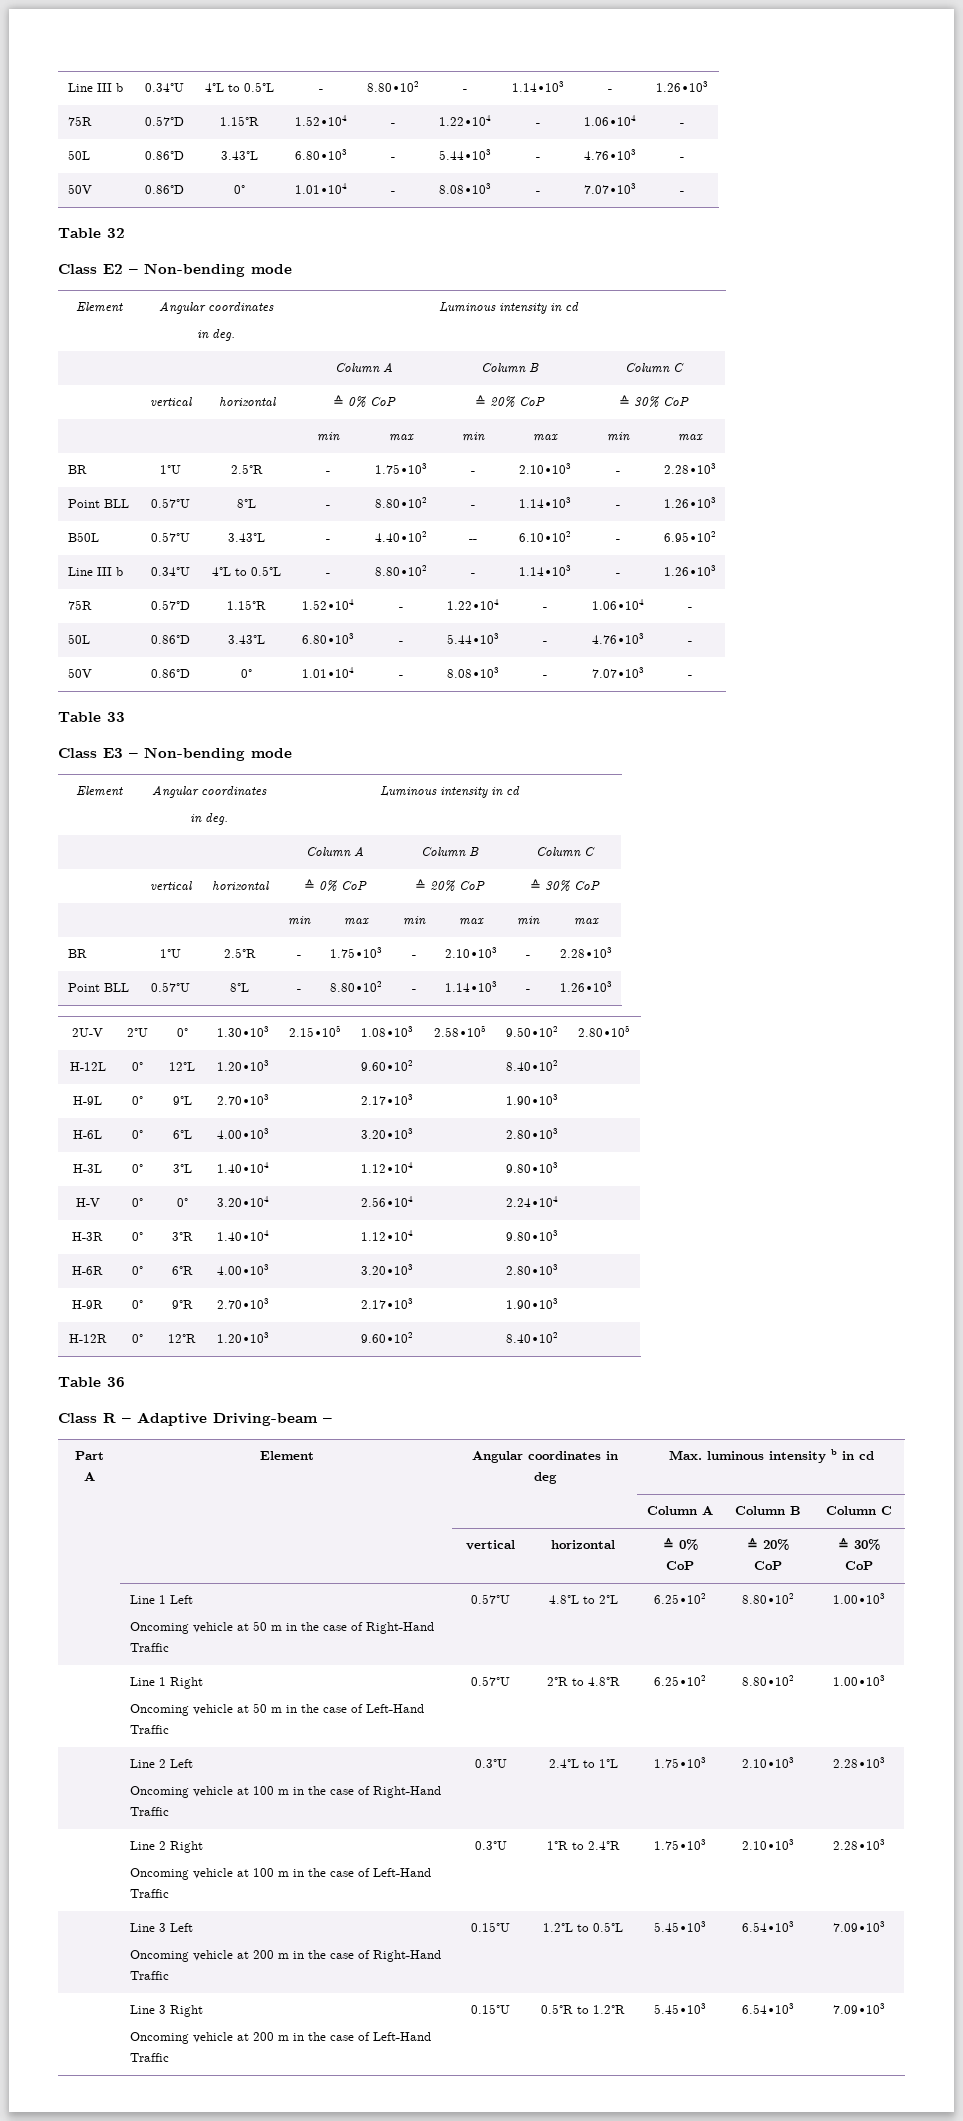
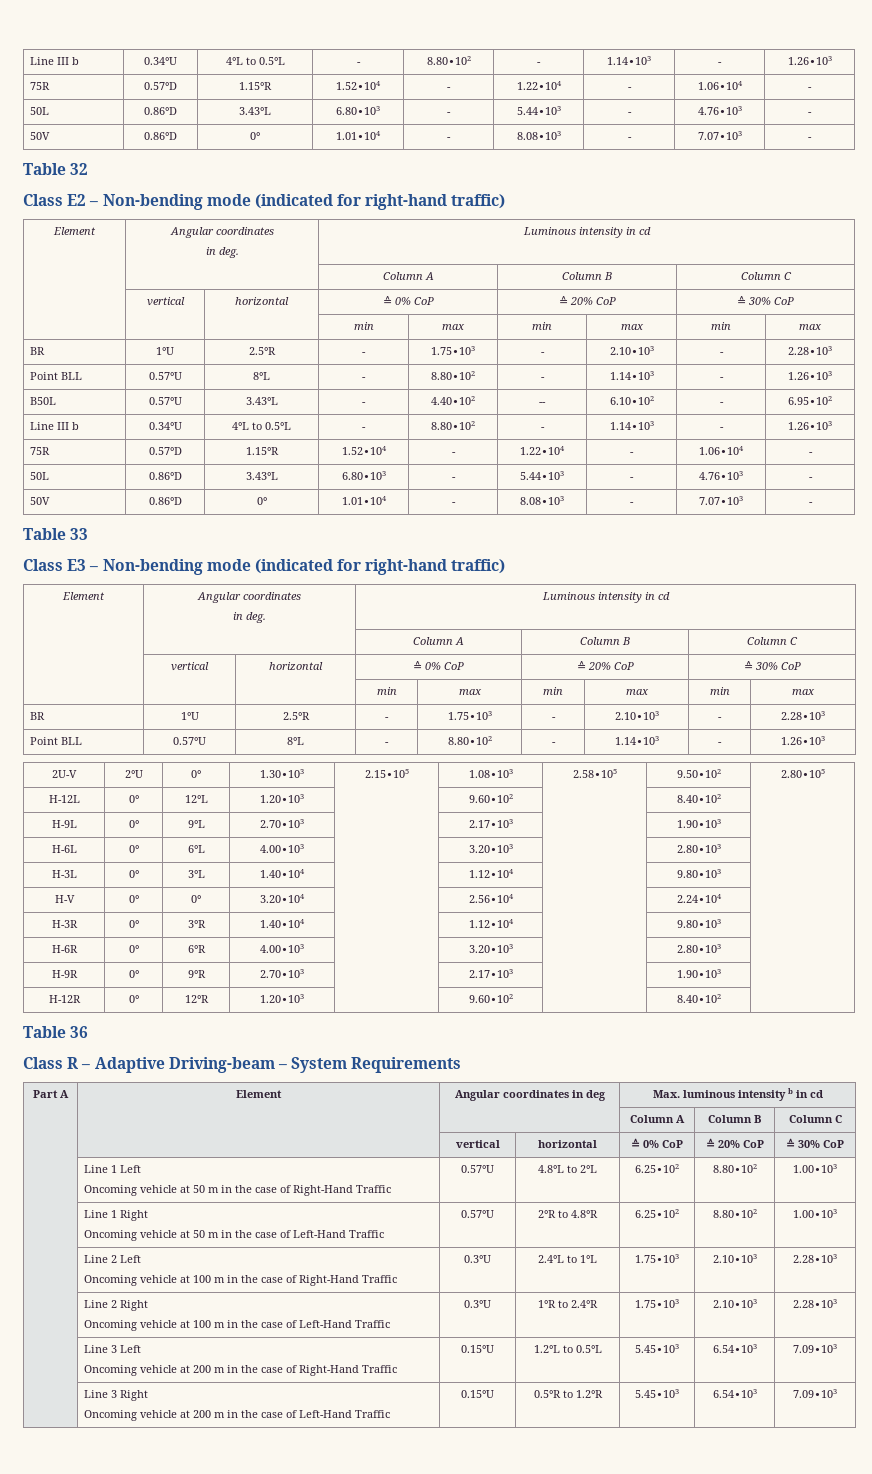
- Class E2 – Non-bending mode
+ Class E2 – Non-bending mode (indicated for right-hand traffic)
- Class E3 – Non-bending mode
+ Class E3 – Non-bending mode (indicated for right-hand traffic)
- Class R – Adaptive Driving-beam –
+ Class R – Adaptive Driving-beam – System Requirements

